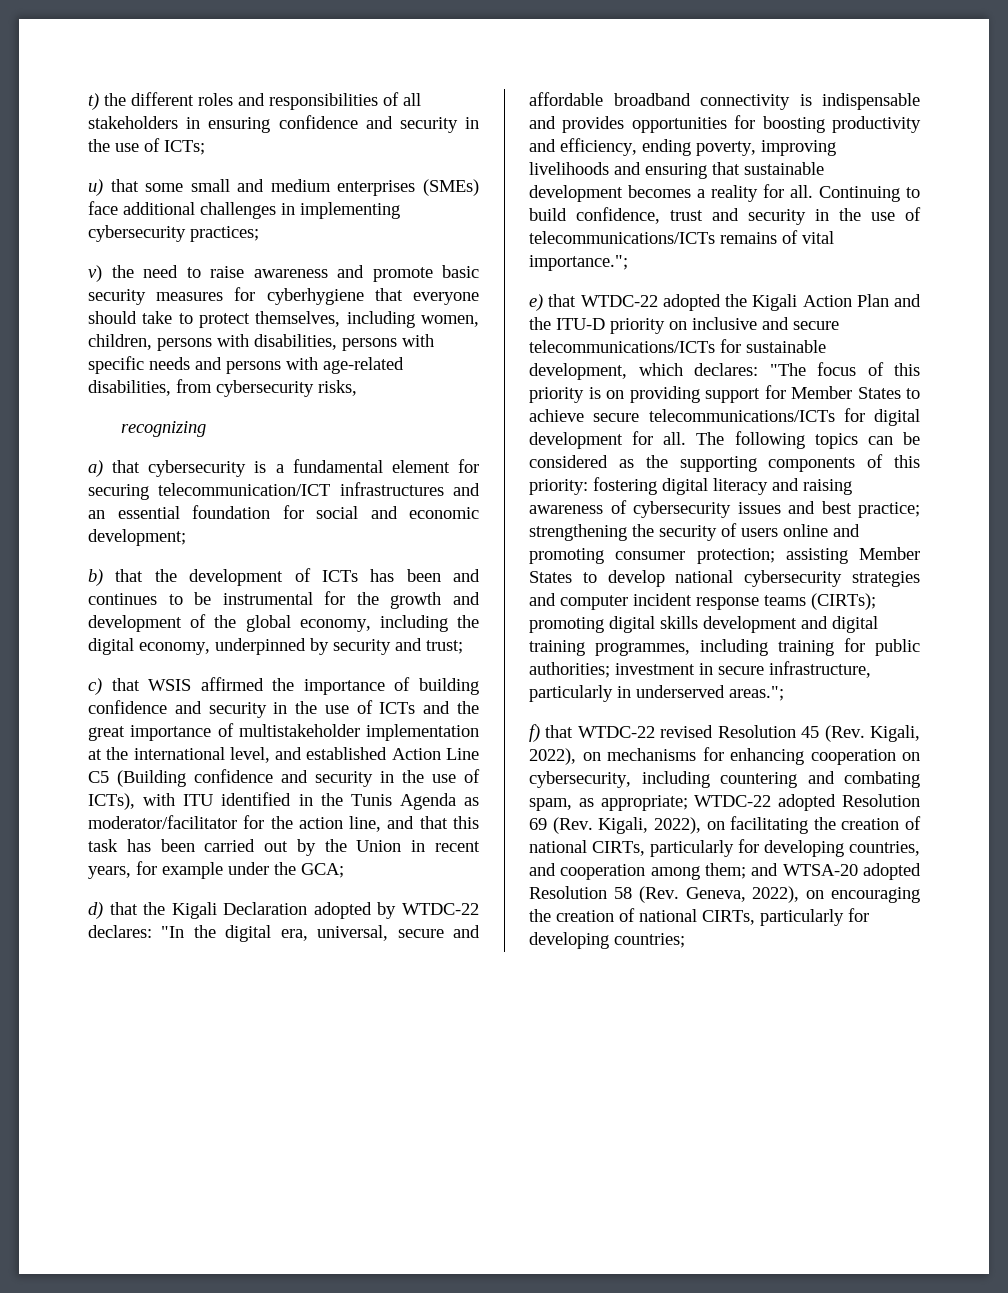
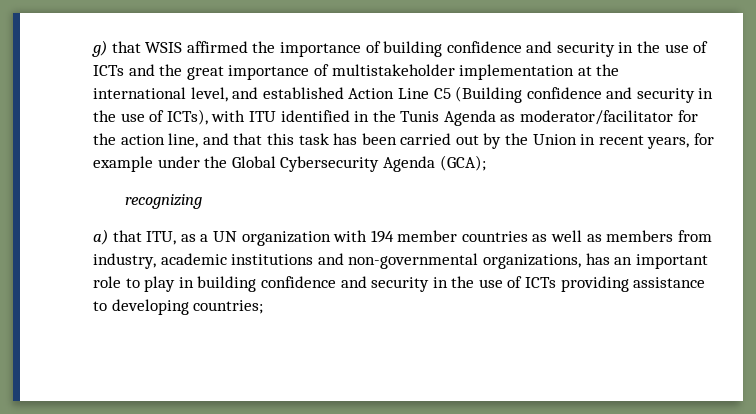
- t) the different roles and responsibilities of all stakeholders in ensuring confidence and security in the use of ICTs;
- u) that some small and medium enterprises (SMEs) face additional challenges in implementing cybersecurity practices;
- v) the need to raise awareness and promote basic security measures for cyberhygiene that everyone should take to protect themselves, including women, children, persons with disabilities, persons with specific needs and persons with age-related disabilities, from cybersecurity risks,
+ g) that WSIS affirmed the importance of building confidence and security in the use of ICTs and the great importance of multistakeholder implementation at the international level, and established Action Line C5 (Building confidence and security in the use of ICTs), with ITU identified in the Tunis Agenda as moderator/facilitator for the action line, and that this task has been carried out by the Union in recent years, for example under the Global Cybersecurity Agenda (GCA);
  recognizing
- a) that cybersecurity is a fundamental element for securing telecommunication/ICT infrastructures and an essential foundation for social and economic development;
- b) that the development of ICTs has been and continues to be instrumental for the growth and development of the global economy, including the digital economy, underpinned by security and trust;
- c) that WSIS affirmed the importance of building confidence and security in the use of ICTs and the great importance of multistakeholder implementation at the international level, and established Action Line C5 (Building confidence and security in the use of ICTs), with ITU identified in the Tunis Agenda as moderator/facilitator for the action line, and that this task has been carried out by the Union in recent years, for example under the GCA;
- d) that the Kigali Declaration adopted by WTDC-22 declares: "In the digital era, universal, secure and affordable broadband connectivity is indispensable and provides opportunities for boosting productivity and efficiency, ending poverty, improving livelihoods and ensuring that sustainable development becomes a reality for all. Continuing to build confidence, trust and security in the use of telecommunications/ICTs remains of vital importance.";
- e) that WTDC-22 adopted the Kigali Action Plan and the ITU-D priority on inclusive and secure telecommunications/ICTs for sustainable development, which declares: "The focus of this priority is on providing support for Member States to achieve secure telecommunications/ICTs for digital development for all. The following topics can be considered as the supporting components of this priority: fostering digital literacy and raising awareness of cybersecurity issues and best practice; strengthening the security of users online and promoting consumer protection; assisting Member States to develop national cybersecurity strategies and computer incident response teams (CIRTs); promoting digital skills development and digital training programmes, including training for public authorities; investment in secure infrastructure, particularly in underserved areas.";
- f) that WTDC-22 revised Resolution 45 (Rev. Kigali, 2022), on mechanisms for enhancing cooperation on cybersecurity, including countering and combating spam, as appropriate; WTDC-22 adopted Resolution 69 (Rev. Kigali, 2022), on facilitating the creation of national CIRTs, particularly for developing countries, and cooperation among them; and WTSA-20 adopted Resolution 58 (Rev. Geneva, 2022), on encouraging the creation of national CIRTs, particularly for developing countries;
+ a) that ITU, as a UN organization with 194 member countries as well as members from industry, academic institutions and non-governmental organizations, has an important role to play in building confidence and security in the use of ICTs providing assistance to developing countries;

